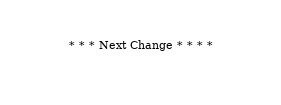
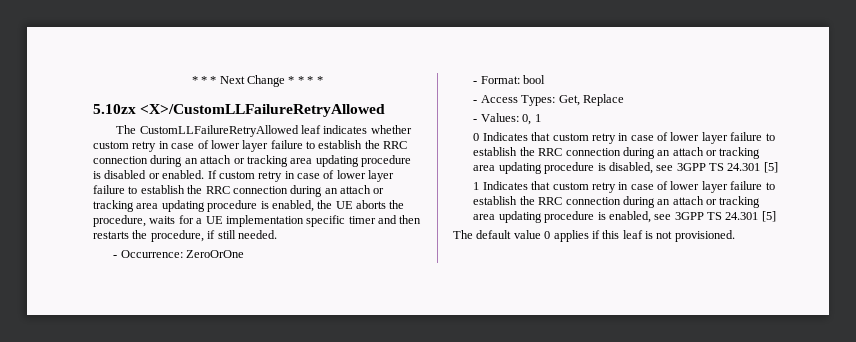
+ 5.10zx <X>/CustomLLFailureRetryAllowed
+ The CustomLLFailureRetryAllowed leaf indicates whether custom retry in case of lower layer failure to establish the RRC connection during an attach or tracking area updating procedure is disabled or enabled. If custom retry in case of lower layer failure to establish the RRC connection during an attach or tracking area updating procedure is enabled, the UE aborts the procedure, waits for a UE implementation specific timer and then restarts the procedure, if still needed.
+ - Occurrence: ZeroOrOne
+ - Format: bool
+ - Access Types: Get, Replace
+ - Values: 0, 1
+ 0 Indicates that custom retry in case of lower layer failure to establish the RRC connection during an attach or tracking area updating procedure is disabled, see 3GPP TS 24.301 [5]
+ 1 Indicates that custom retry in case of lower layer failure to establish the RRC connection during an attach or tracking area updating procedure is enabled, see 3GPP TS 24.301 [5]
+ The default value 0 applies if this leaf is not provisioned.

